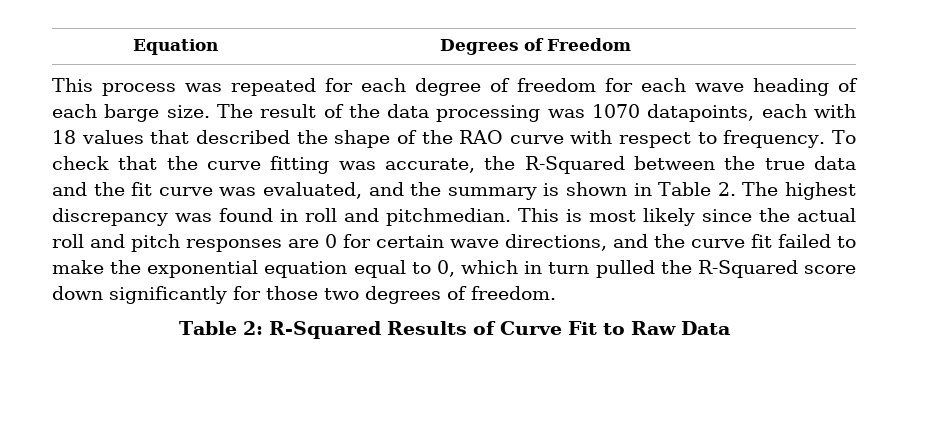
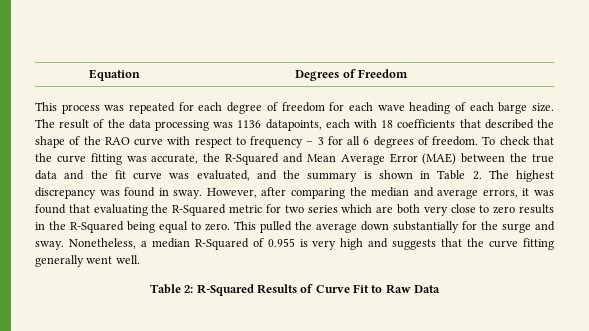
- The result of the data processing was 1070 datapoints, each with 18 values that described the shape of the RAO curve with respect to frequency.
+ The result of the data processing was 1136 datapoints, each with 18 coefficients that described the shape of the RAO curve with respect to frequency – 3 for all 6 degrees of freedom.
- To check that the curve fitting was accurate, the R-Squared between the true data and the fit curve was evaluated, and the summary is shown in Table 2. The highest discrepancy was found in roll and pitchmedian. This is most likely since the actual roll and pitch responses are 0 for certain wave directions, and the curve fit failed to make the exponential equation equal to 0, which in turn pulled the R-Squared score down significantly for those two degrees of freedom.
+ To check that the curve fitting was accurate, the R-Squared and Mean Average Error (MAE) between the true data and the fit curve was evaluated, and the summary is shown in Table 2. The highest discrepancy was found in sway. However, after comparing the median and average errors, it was found that evaluating the R-Squared metric for two series which are both very close to zero results in the R-Squared being equal to zero. This pulled the average down substantially for the surge and sway. Nonetheless, a median R-Squared of 0.955 is very high and suggests that the curve fitting generally went well.

